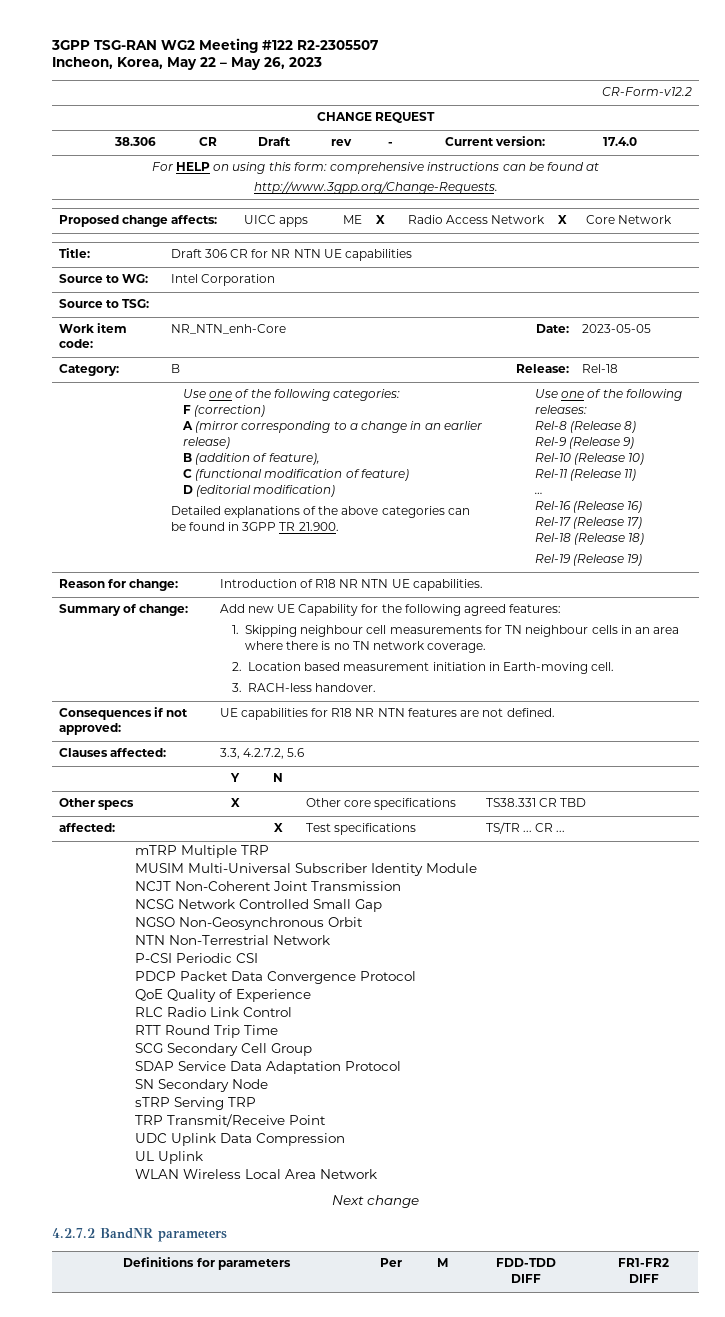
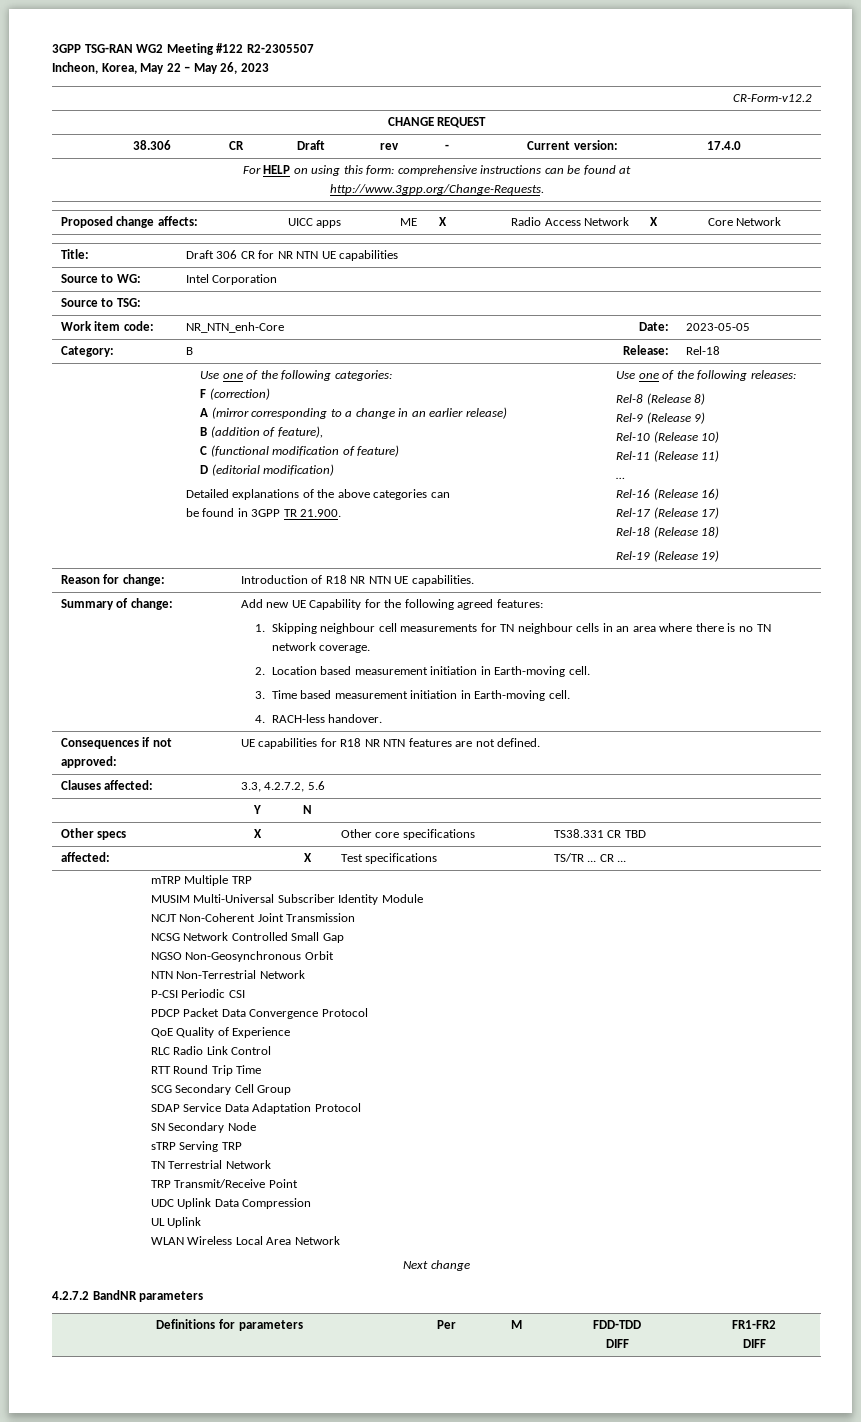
- 3. RACH-less handover.
+ 3. Time based measurement initiation in Earth-moving cell.
+ 4. RACH-less handover.
+ TN Terrestrial Network

